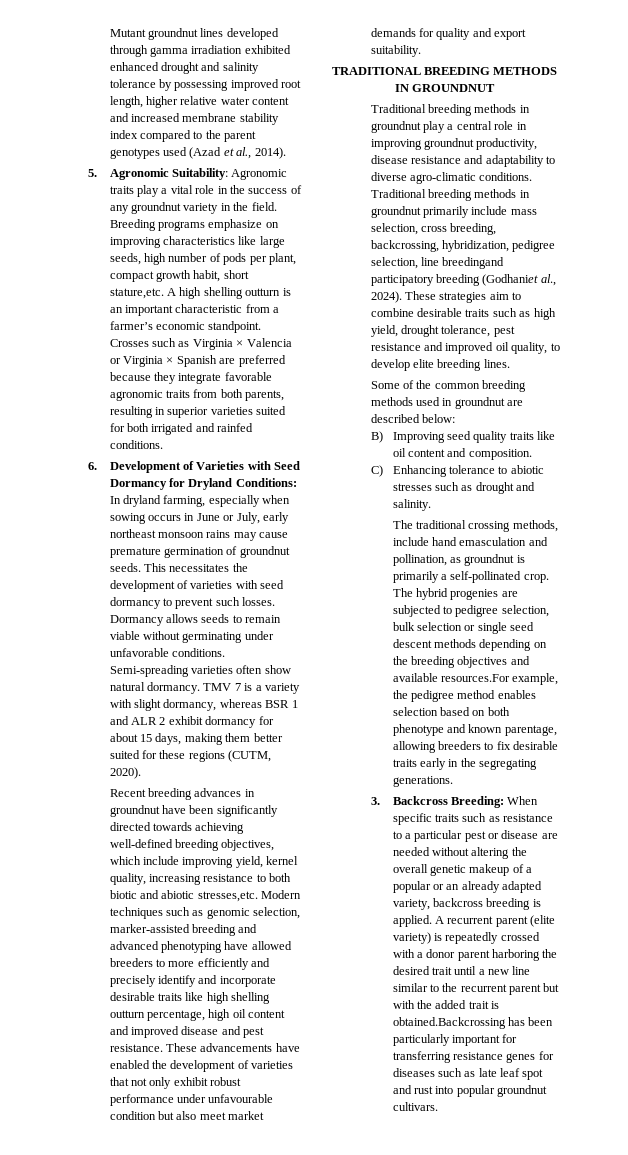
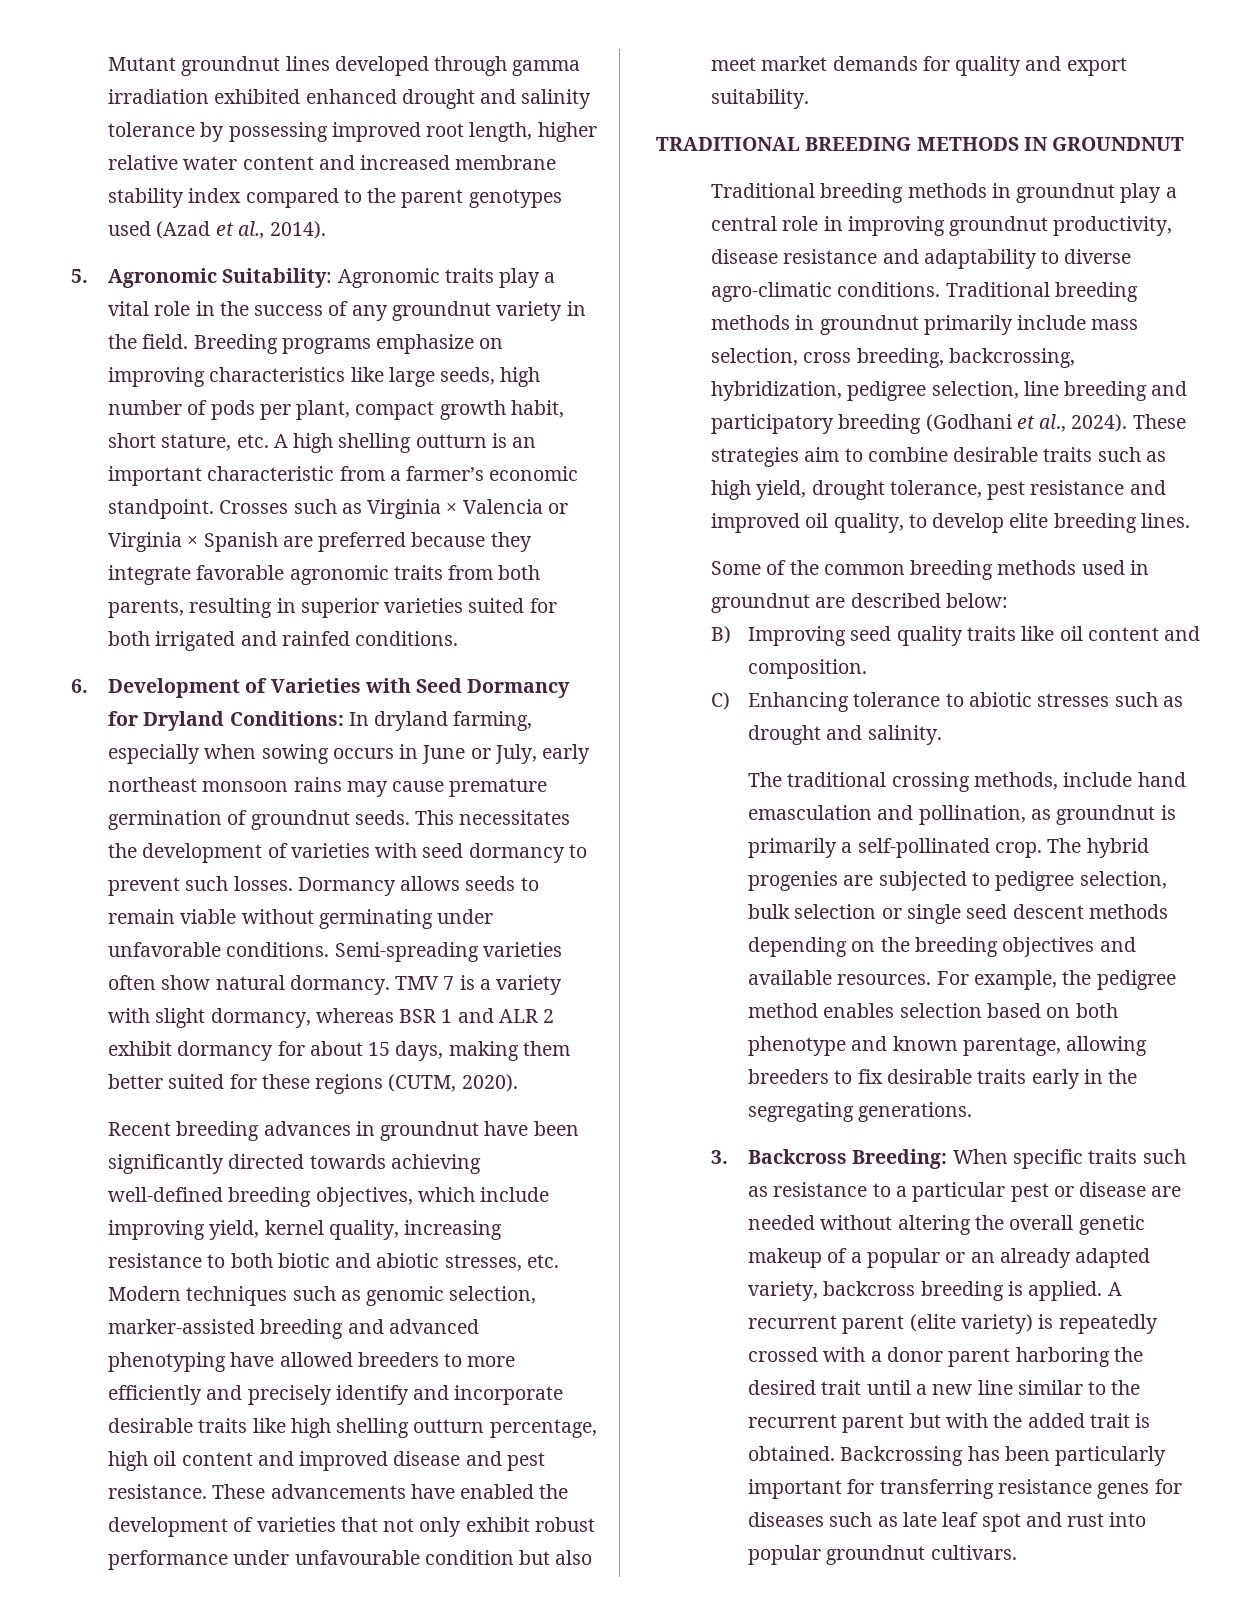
- Breeding programs emphasize on improving characteristics like large seeds, high number of pods per plant, compact growth habit, short stature,etc. A high shelling outturn is an important characteristic from a farmer’s economic standpoint.
+ Breeding programs emphasize on improving characteristics like large seeds, high number of pods per plant, compact growth habit, short stature, etc. A high shelling outturn is an important characteristic from a farmer’s economic standpoint.
- Recent breeding advances in groundnut have been significantly directed towards achieving well-defined breeding objectives, which include improving yield, kernel quality, increasing resistance to both biotic and abiotic stresses,etc. Modern techniques such as genomic selection, marker-assisted breeding and advanced phenotyping have allowed breeders to more efficiently and precisely identify and incorporate desirable traits like high shelling outturn percentage, high oil content and improved disease and pest resistance.
+ Recent breeding advances in groundnut have been significantly directed towards achieving well-defined breeding objectives, which include improving yield, kernel quality, increasing resistance to both biotic and abiotic stresses, etc. Modern techniques such as genomic selection, marker-assisted breeding and advanced phenotyping have allowed breeders to more efficiently and precisely identify and incorporate desirable traits like high shelling outturn percentage, high oil content and improved disease and pest resistance.
- Traditional breeding methods in groundnut primarily include mass selection, cross breeding, backcrossing, hybridization, pedigree selection, line breedingand participatory breeding (Godhaniet al., 2024).
+ Traditional breeding methods in groundnut primarily include mass selection, cross breeding, backcrossing, hybridization, pedigree selection, line breeding and participatory breeding (Godhani et al., 2024).
- The hybrid progenies are subjected to pedigree selection, bulk selection or single seed descent methods depending on the breeding objectives and available resources.For example, the pedigree method enables selection based on both phenotype and known parentage, allowing breeders to fix desirable traits early in the segregating generations.
+ The hybrid progenies are subjected to pedigree selection, bulk selection or single seed descent methods depending on the breeding objectives and available resources. For example, the pedigree method enables selection based on both phenotype and known parentage, allowing breeders to fix desirable traits early in the segregating generations.
- A recurrent parent (elite variety) is repeatedly crossed with a donor parent harboring the desired trait until a new line similar to the recurrent parent but with the added trait is obtained.Backcrossing has been particularly important for transferring resistance genes for diseases such as late leaf spot and rust into popular groundnut cultivars.
+ A recurrent parent (elite variety) is repeatedly crossed with a donor parent harboring the desired trait until a new line similar to the recurrent parent but with the added trait is obtained. Backcrossing has been particularly important for transferring resistance genes for diseases such as late leaf spot and rust into popular groundnut cultivars.

